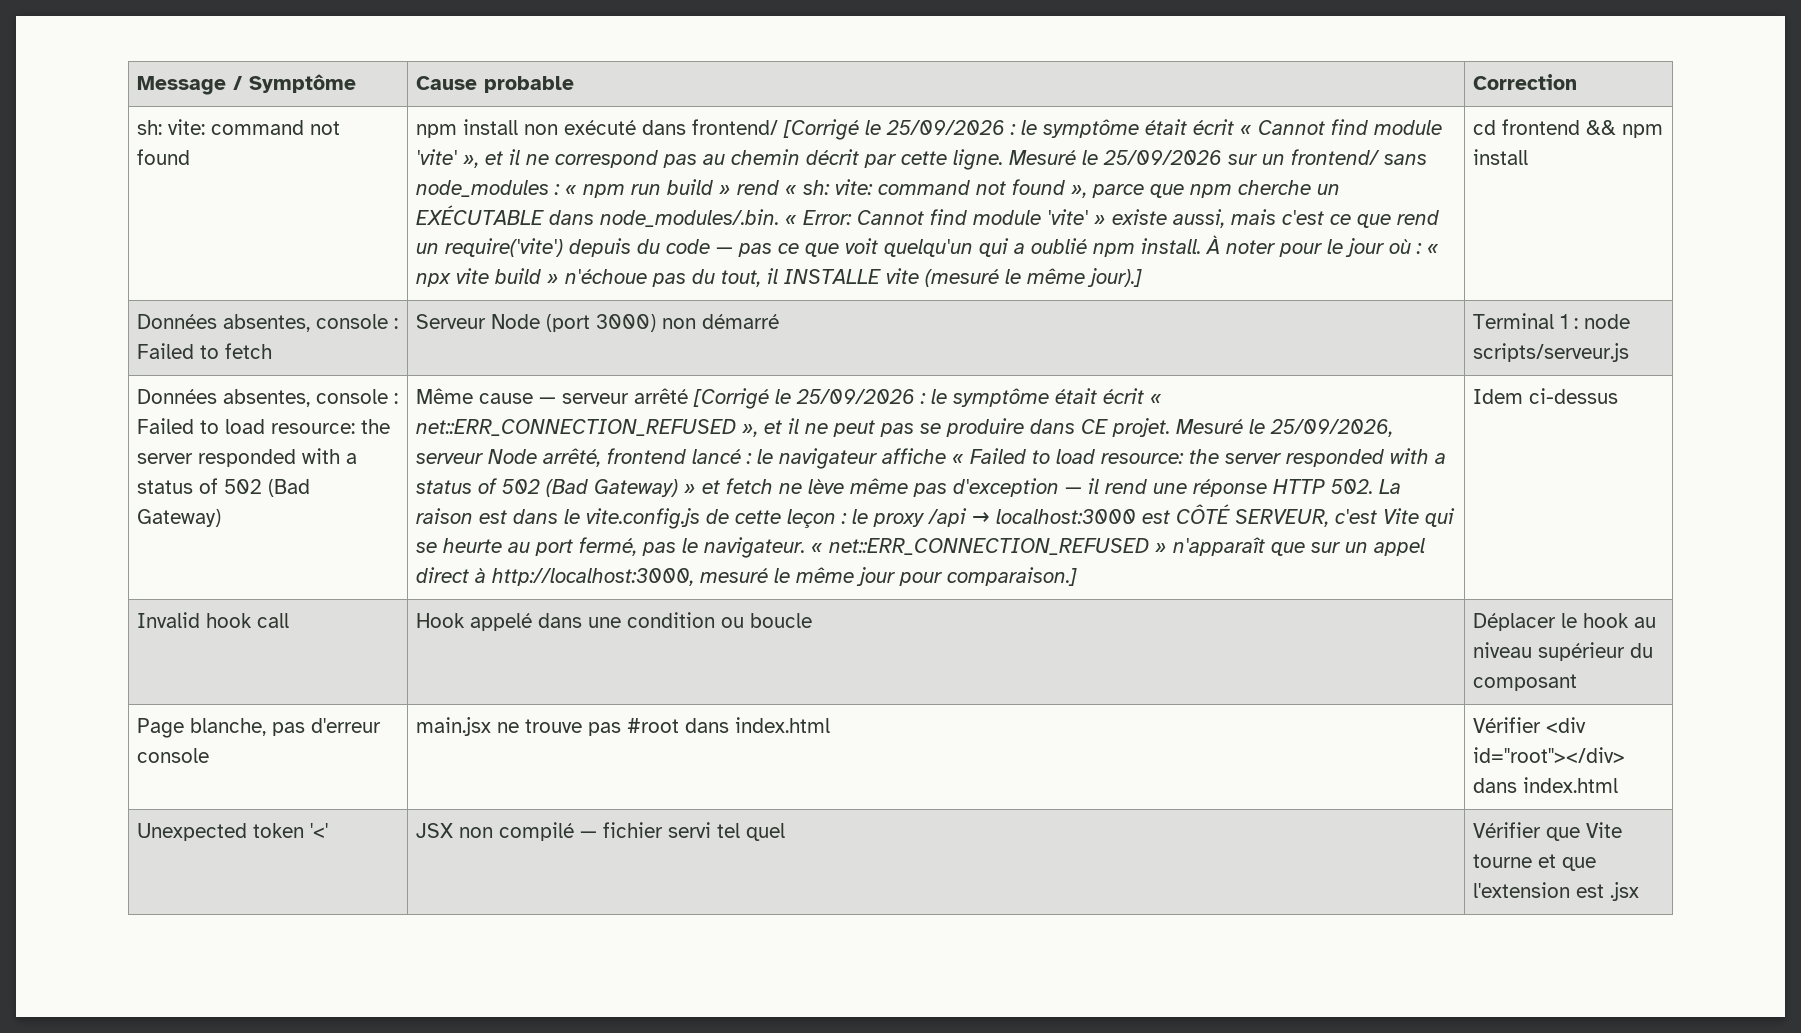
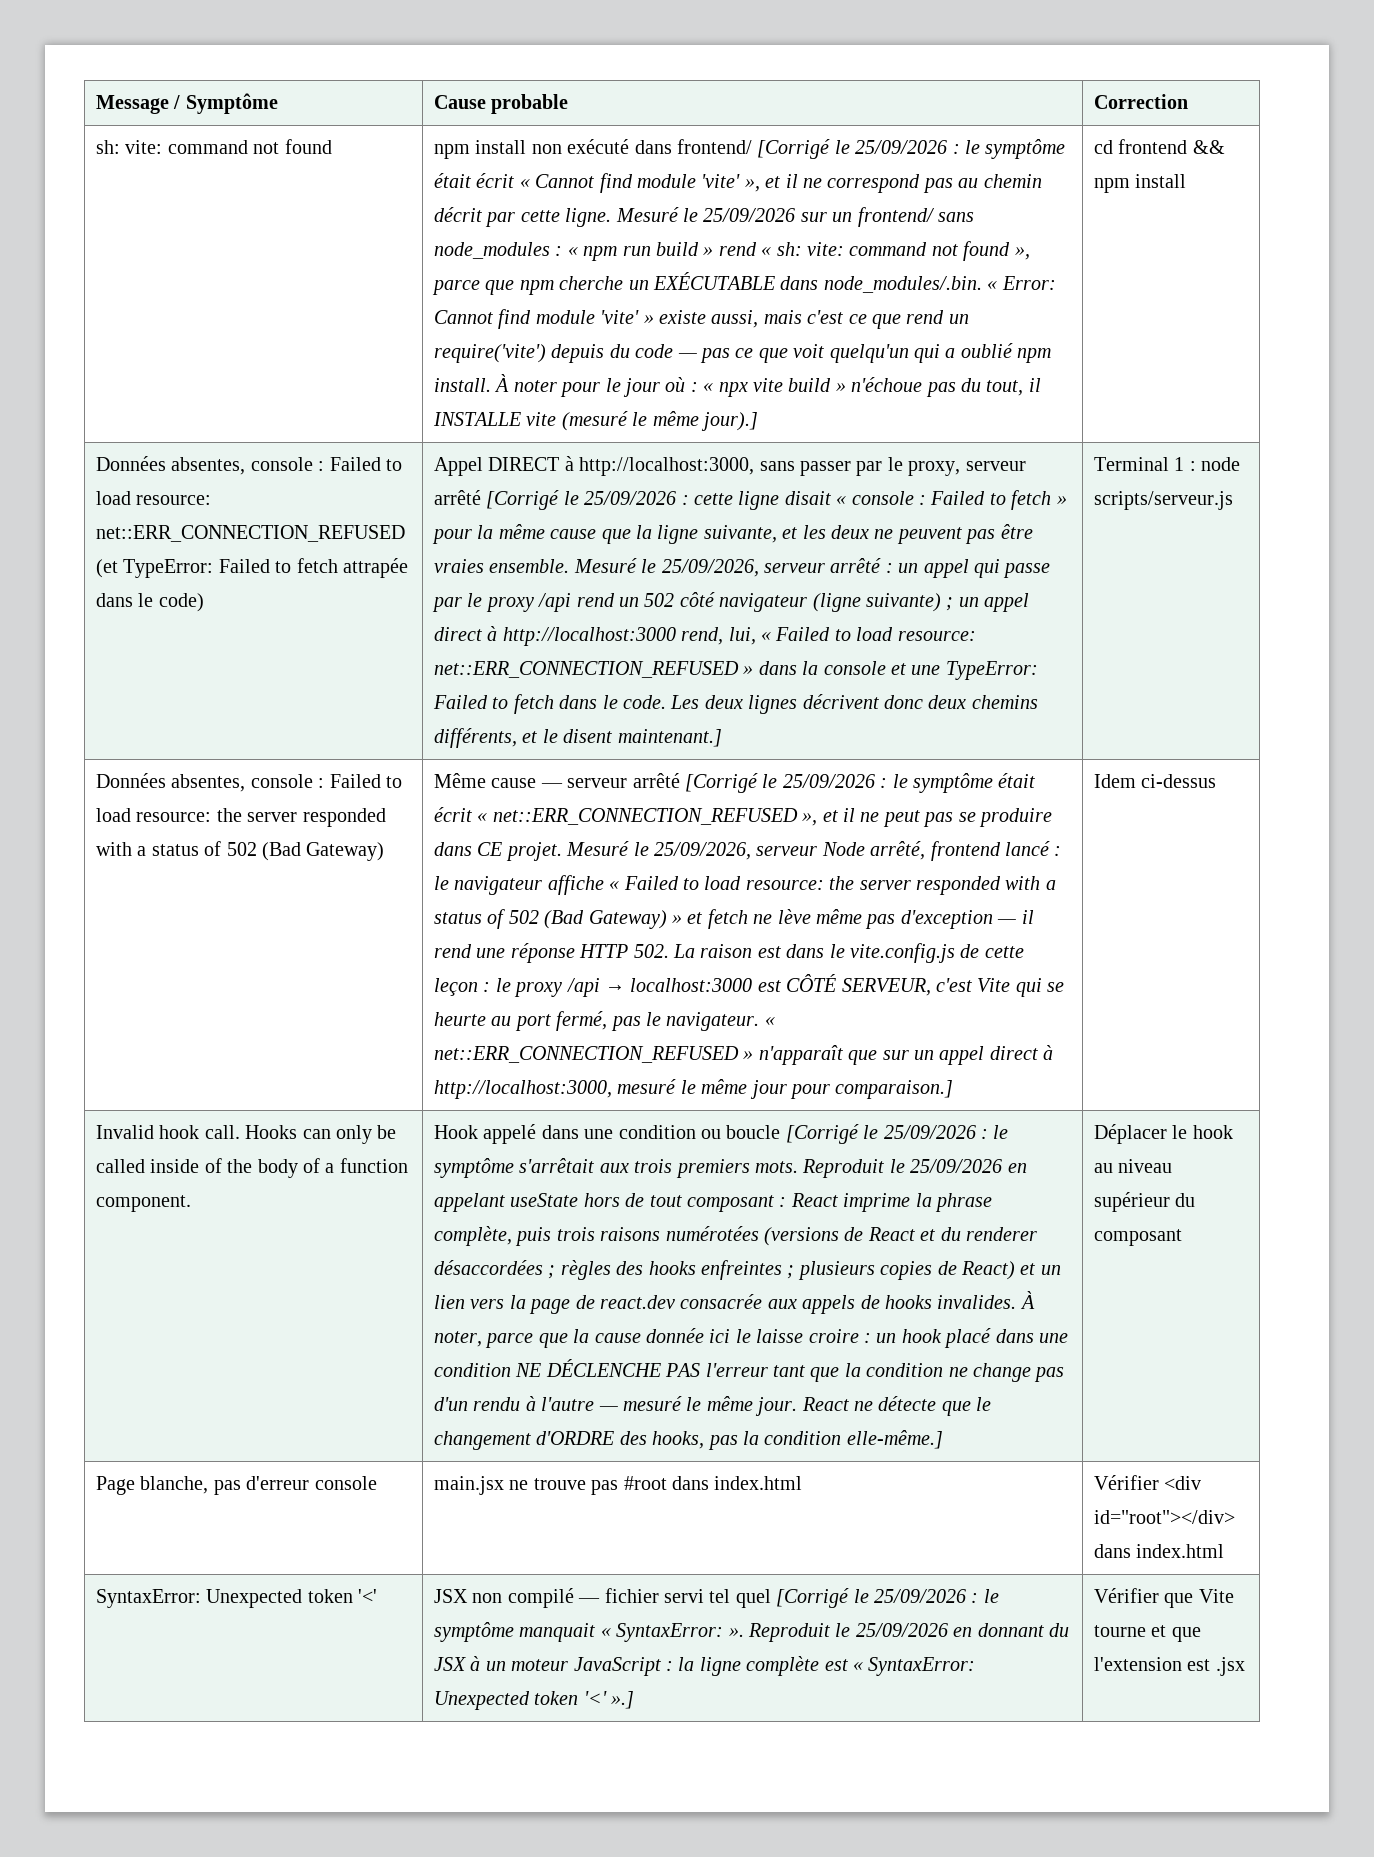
- Données absentes, console : Failed to fetch | Serveur Node (port 3000) non démarré
+ Données absentes, console : Failed to load resource: net::ERR_CONNECTION_REFUSED (et TypeError: Failed to fetch attrapée dans le code) | Appel DIRECT à http://localhost:3000, sans passer par le proxy, serveur arrêté [Corrigé le 25/09/2026 : cette ligne disait « console : Failed to fetch » pour la même cause que la ligne suivante, et les deux ne peuvent pas être vraies ensemble. Mesuré le 25/09/2026, serveur arrêté : un appel qui passe par le proxy /api rend un 502 côté navigateur (ligne suivante) ; un appel direct à http://localhost:3000 rend, lui, « Failed to load resource: net::ERR_CONNECTION_REFUSED » dans la console et une TypeError: Failed to fetch dans le code. Les deux lignes décrivent donc deux chemins différents, et le disent maintenant.]
- Invalid hook call
+ Invalid hook call. Hooks can only be called inside of the body of a function component.
- Hook appelé dans une condition ou boucle
+ Hook appelé dans une condition ou boucle [Corrigé le 25/09/2026 : le symptôme s'arrêtait aux trois premiers mots. Reproduit le 25/09/2026 en appelant useState hors de tout composant : React imprime la phrase complète, puis trois raisons numérotées (versions de React et du renderer désaccordées ; règles des hooks enfreintes ; plusieurs copies de React) et un lien vers la page de react.dev consacrée aux appels de hooks invalides. À noter, parce que la cause donnée ici le laisse croire : un hook placé dans une condition NE DÉCLENCHE PAS l'erreur tant que la condition ne change pas d'un rendu à l'autre — mesuré le même jour. React ne détecte que le changement d'ORDRE des hooks, pas la condition elle-même.]
  Page blanche, pas d'erreur console | main.jsx ne trouve pas #root dans index.html | Vérifier <div id="root"></div> dans index.html
- Unexpected token '<'
+ SyntaxError: Unexpected token '<'
- JSX non compilé — fichier servi tel quel
+ JSX non compilé — fichier servi tel quel [Corrigé le 25/09/2026 : le symptôme manquait « SyntaxError: ». Reproduit le 25/09/2026 en donnant du JSX à un moteur JavaScript : la ligne complète est « SyntaxError: Unexpected token '<' ».]

